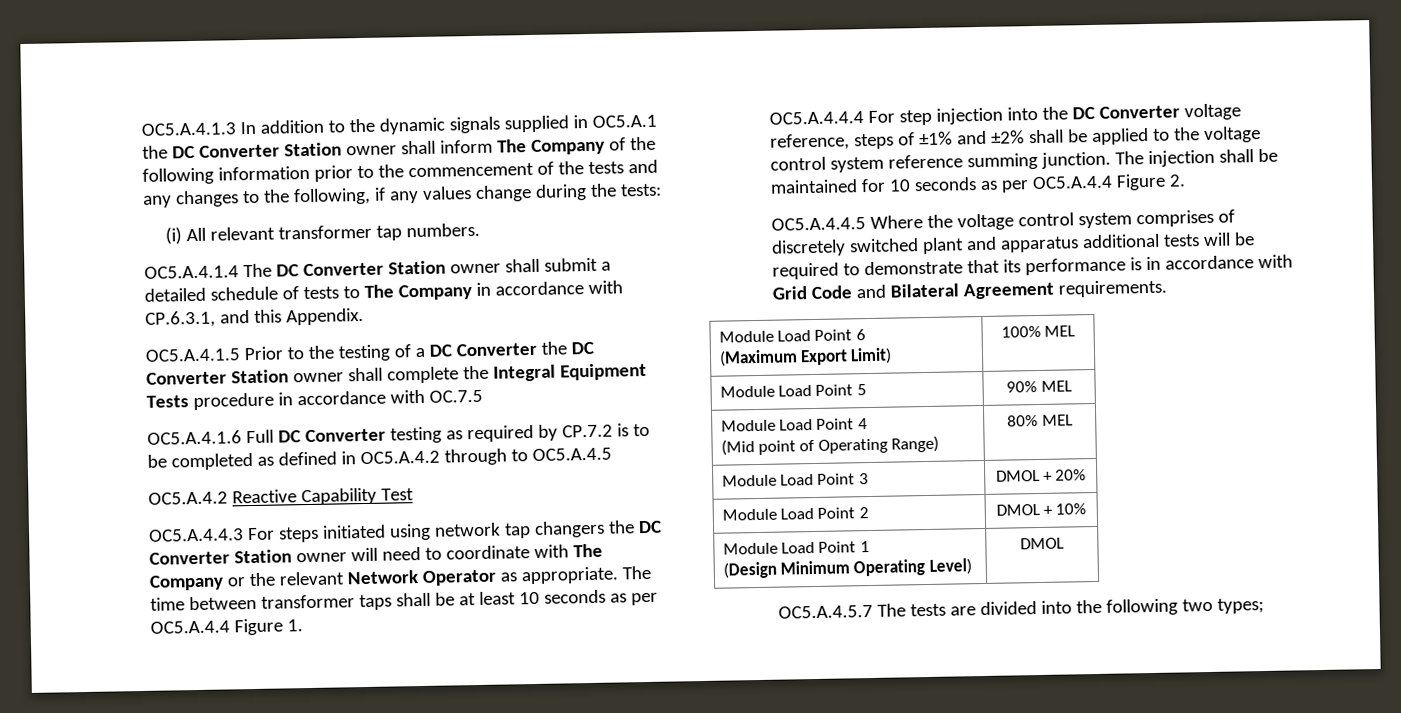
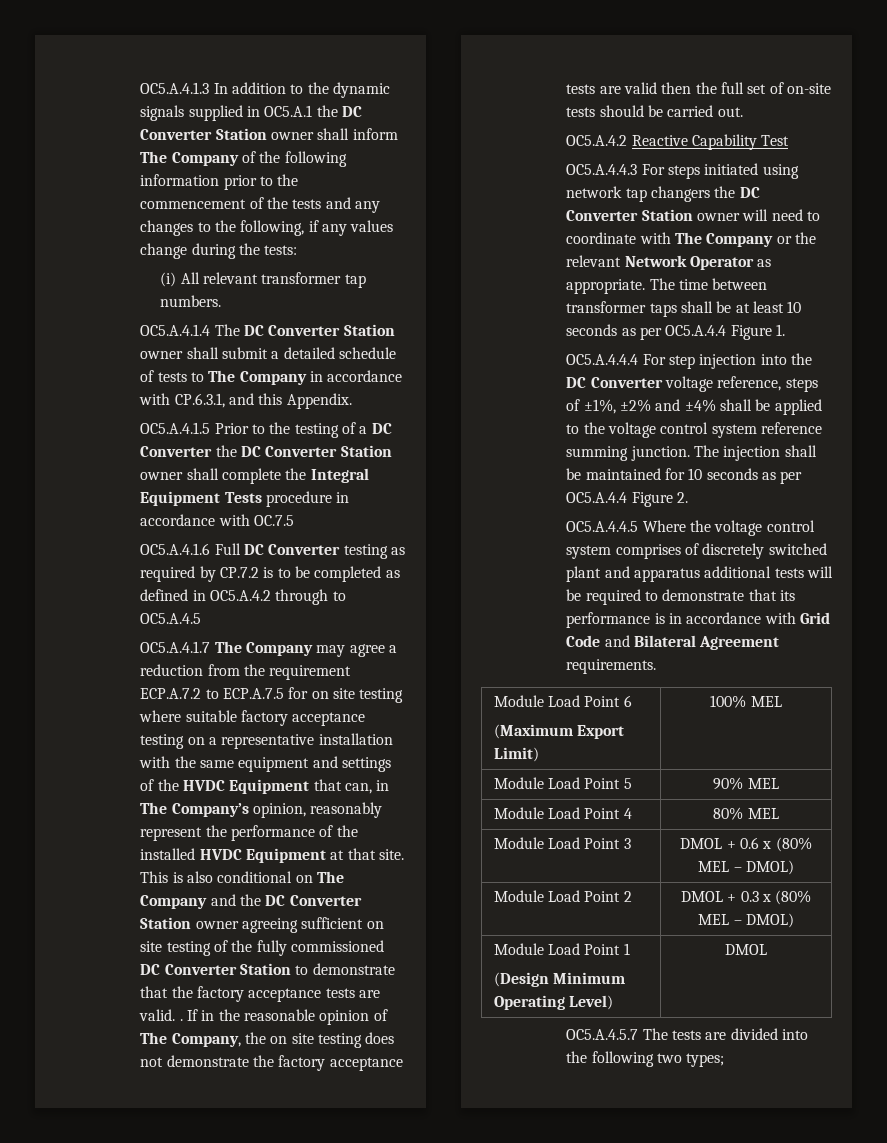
+ OC5.A.4.1.7 The Company may agree a reduction from the requirement ECP.A.7.2 to ECP.A.7.5 for on site testing where suitable factory acceptance testing on a representative installation with the same equipment and settings of the HVDC Equipment that can, in The Company’s opinion, reasonably represent the performance of the installed HVDC Equipment at that site. This is also conditional on The Company and the DC Converter Station owner agreeing sufficient on site testing of the fully commissioned DC Converter Station to demonstrate that the factory acceptance tests are valid. . If in the reasonable opinion of The Company, the on site testing does not demonstrate the factory acceptance tests are valid then the full set of on-site tests should be carried out.
- OC5.A.4.4.4 For step injection into the DC Converter voltage reference, steps of ±1% and ±2% shall be applied to the voltage control system reference summing junction.
+ OC5.A.4.4.4 For step injection into the DC Converter voltage reference, steps of ±1%, ±2% and ±4% shall be applied to the voltage control system reference summing junction.
- Module Load Point 4
- (Mid point of Operating Range) | 80% MEL
+ Module Load Point 4 | 80% MEL
- Module Load Point 3 | DMOL + 20%
+ Module Load Point 3 | DMOL + 0.6 x (80% MEL – DMOL)
- Module Load Point 2 | DMOL + 10%
+ Module Load Point 2 | DMOL + 0.3 x (80% MEL – DMOL)

